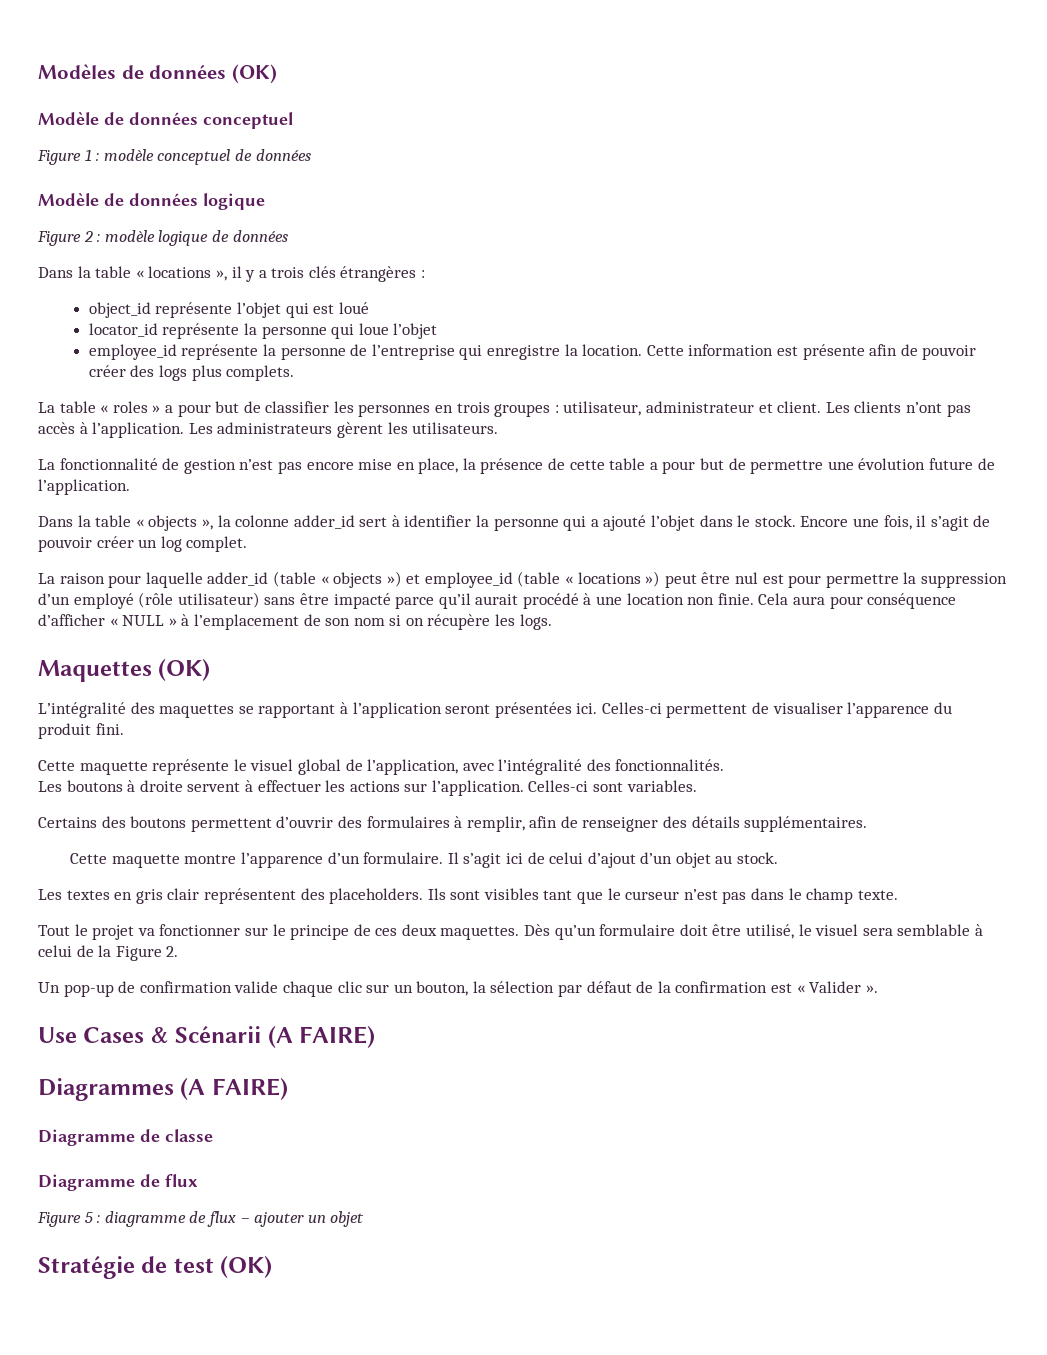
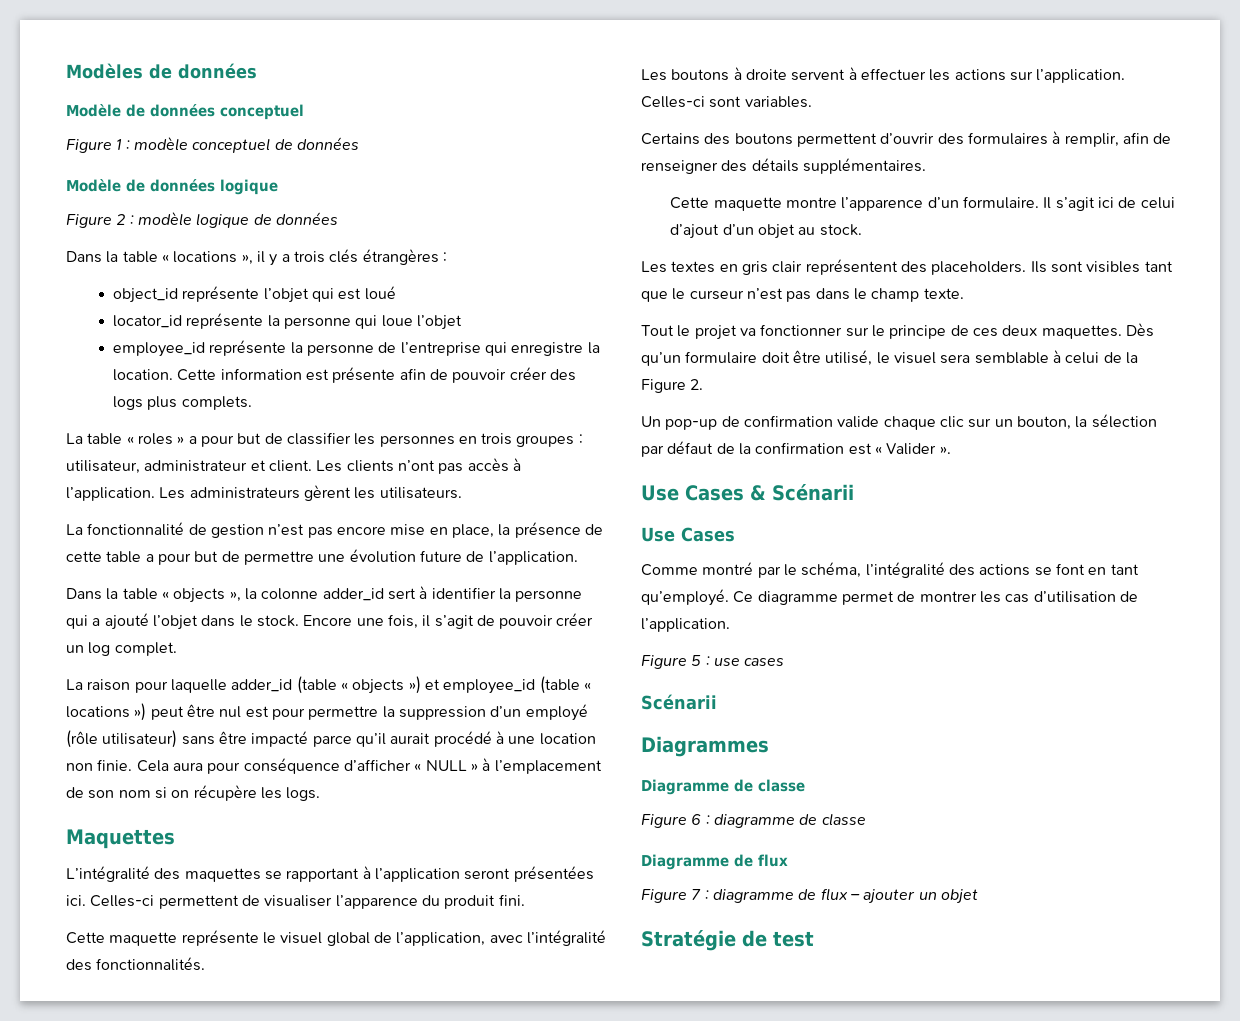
- Modèles de données (OK)
+ Modèles de données
- Maquettes (OK)
+ Maquettes
- Use Cases & Scénarii (A FAIRE)
+ Use Cases & Scénarii
+ Use Cases
+ Comme montré par le schéma, l’intégralité des actions se font en tant qu’employé. Ce diagramme permet de montrer les cas d’utilisation de l’application.
+ Figure 5 : use cases
+ Scénarii
- Diagrammes (A FAIRE)
+ Diagrammes
+ Figure 6 : diagramme de classe
- Figure 5 : diagramme de flux – ajouter un objet
+ Figure 7 : diagramme de flux – ajouter un objet
- Stratégie de test (OK)
+ Stratégie de test

